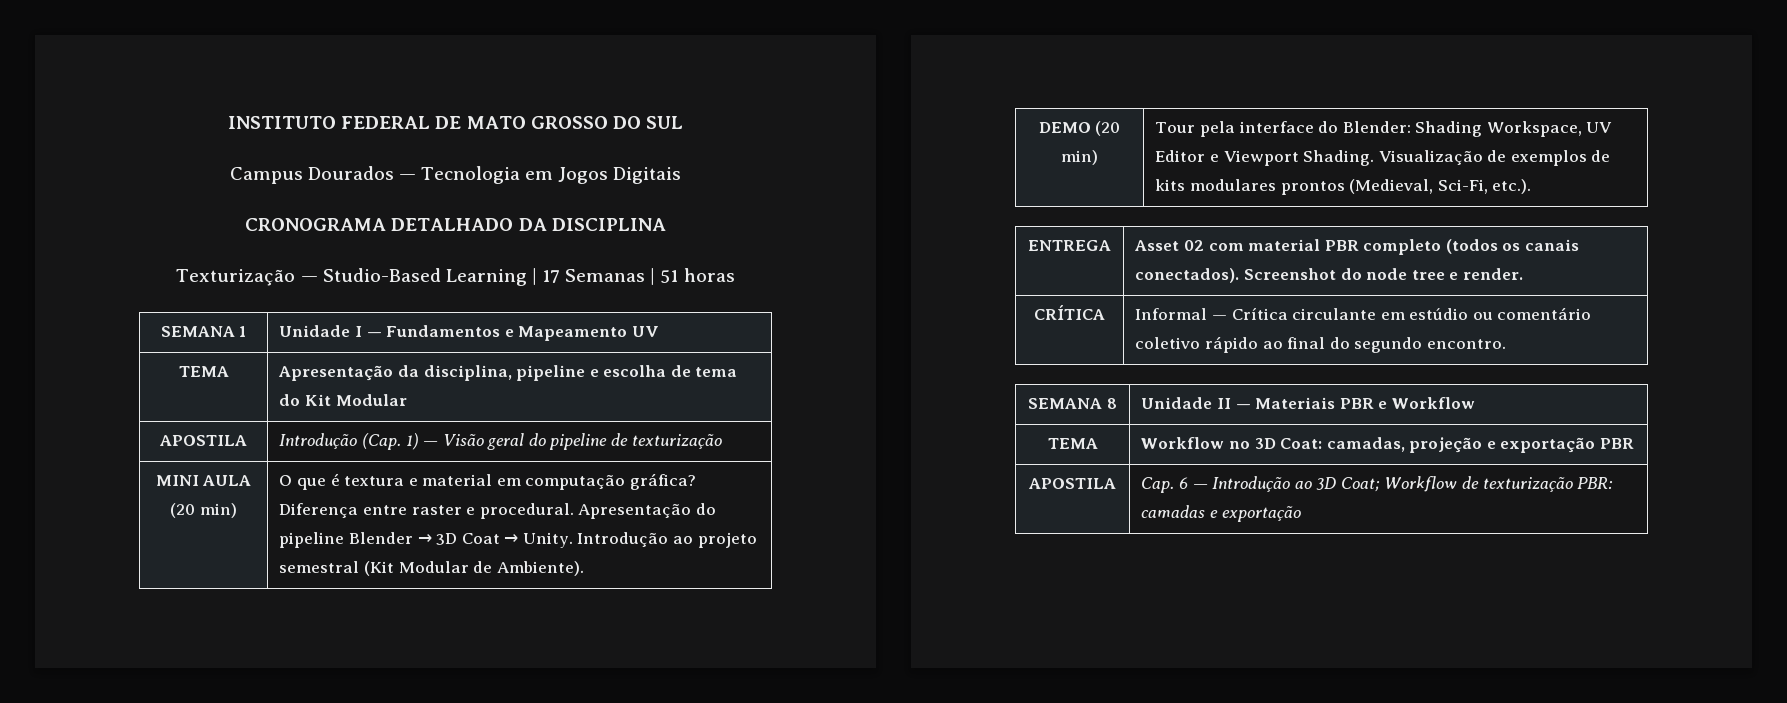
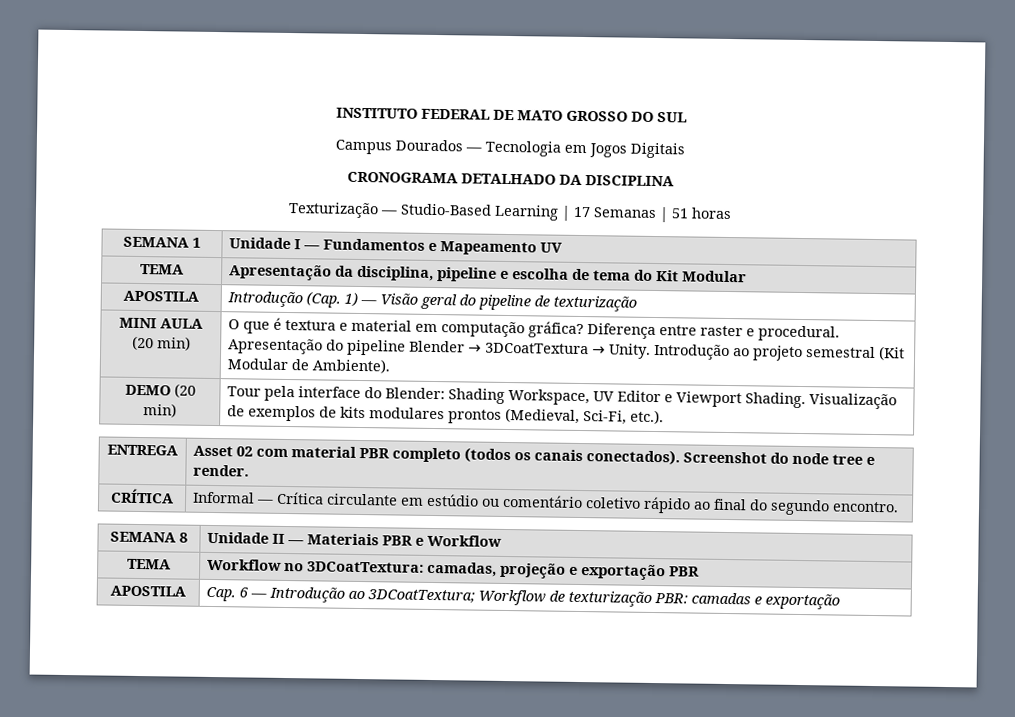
- MINI AULA (20 min) | O que é textura e material em computação gráfica? Diferença entre raster e procedural. Apresentação do pipeline Blender → 3D Coat → Unity. Introdução ao projeto semestral (Kit Modular de Ambiente).
+ MINI AULA (20 min) | O que é textura e material em computação gráfica? Diferença entre raster e procedural. Apresentação do pipeline Blender → 3DCoatTextura → Unity. Introdução ao projeto semestral (Kit Modular de Ambiente).
- TEMA | Workflow no 3D Coat: camadas, projeção e exportação PBR
+ TEMA | Workflow no 3DCoatTextura: camadas, projeção e exportação PBR
- APOSTILA | Cap. 6 — Introdução ao 3D Coat; Workflow de texturização PBR: camadas e exportação
+ APOSTILA | Cap. 6 — Introdução ao 3DCoatTextura; Workflow de texturização PBR: camadas e exportação

